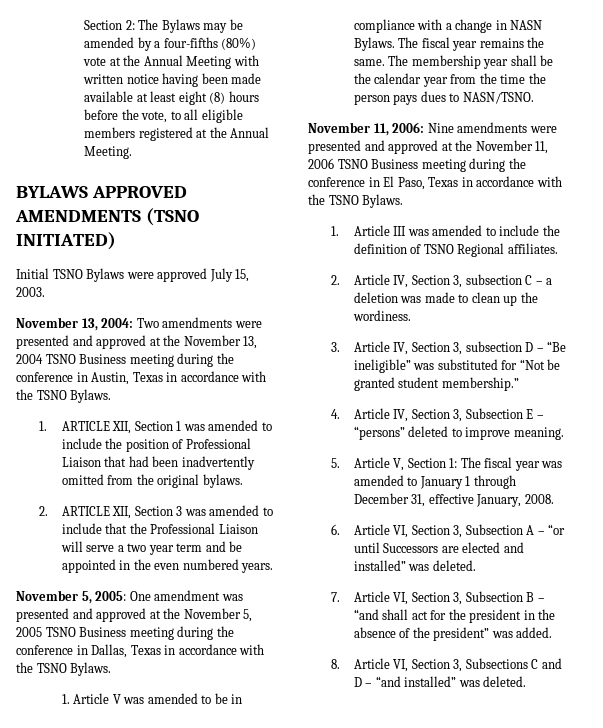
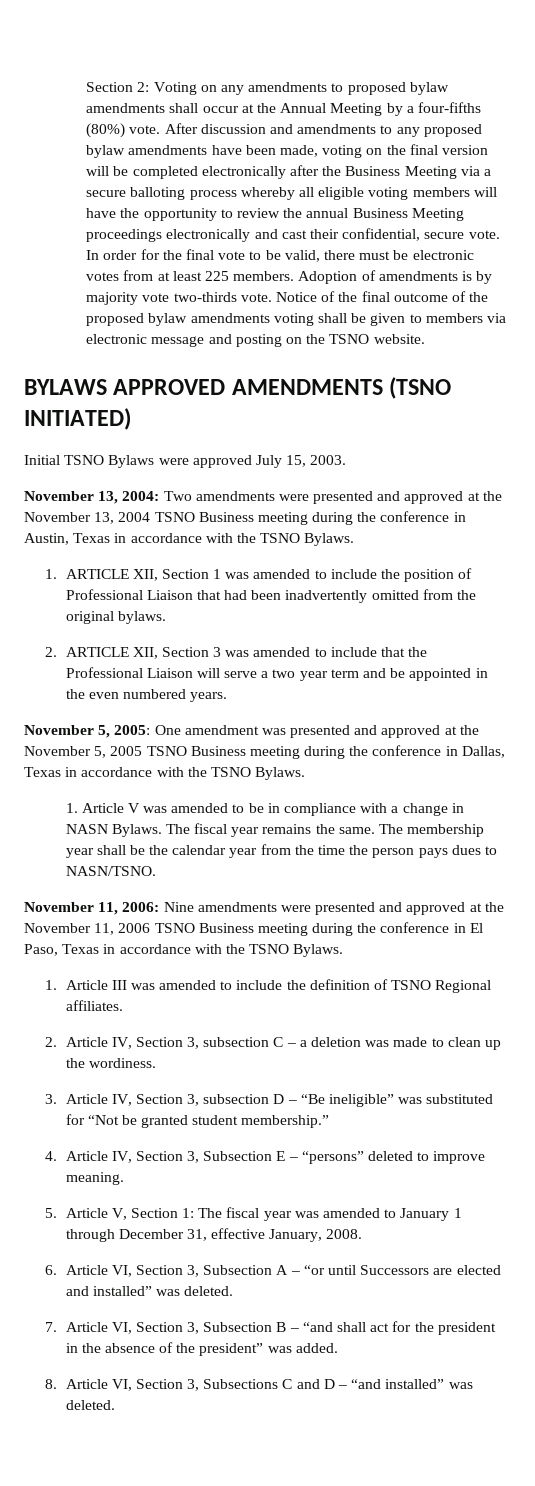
- Section 2: The Bylaws may be amended by a four-fifths (80%) vote at the Annual Meeting with written notice having been made available at least eight (8) hours before the vote, to all eligible members registered at the Annual Meeting.
+ Section 2: Voting on any amendments to proposed bylaw amendments shall occur at the Annual Meeting by a four-fifths (80%) vote. After discussion and amendments to any proposed bylaw amendments have been made, voting on the final version will be completed electronically after the Business Meeting via a secure balloting process whereby all eligible voting members will have the opportunity to review the annual Business Meeting proceedings electronically and cast their confidential, secure vote. In order for the final vote to be valid, there must be electronic votes from at least 225 members. Adoption of amendments is by majority vote two-thirds vote. Notice of the final outcome of the proposed bylaw amendments voting shall be given to members via electronic message and posting on the TSNO website.

